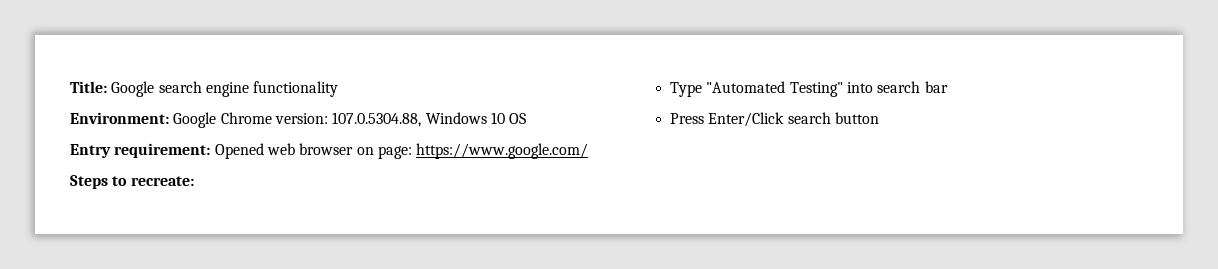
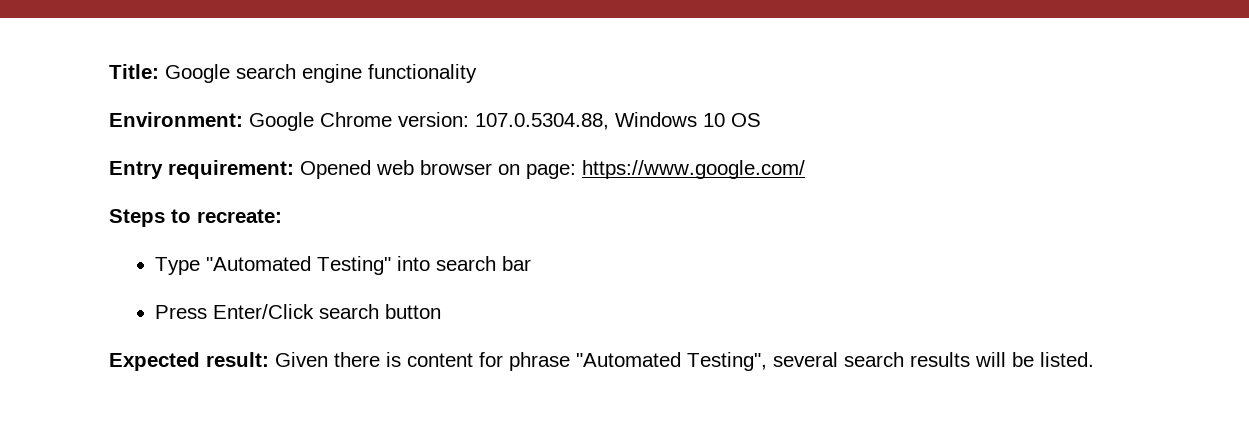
+ Expected result: Given there is content for phrase "Automated Testing", several search results will be listed.

